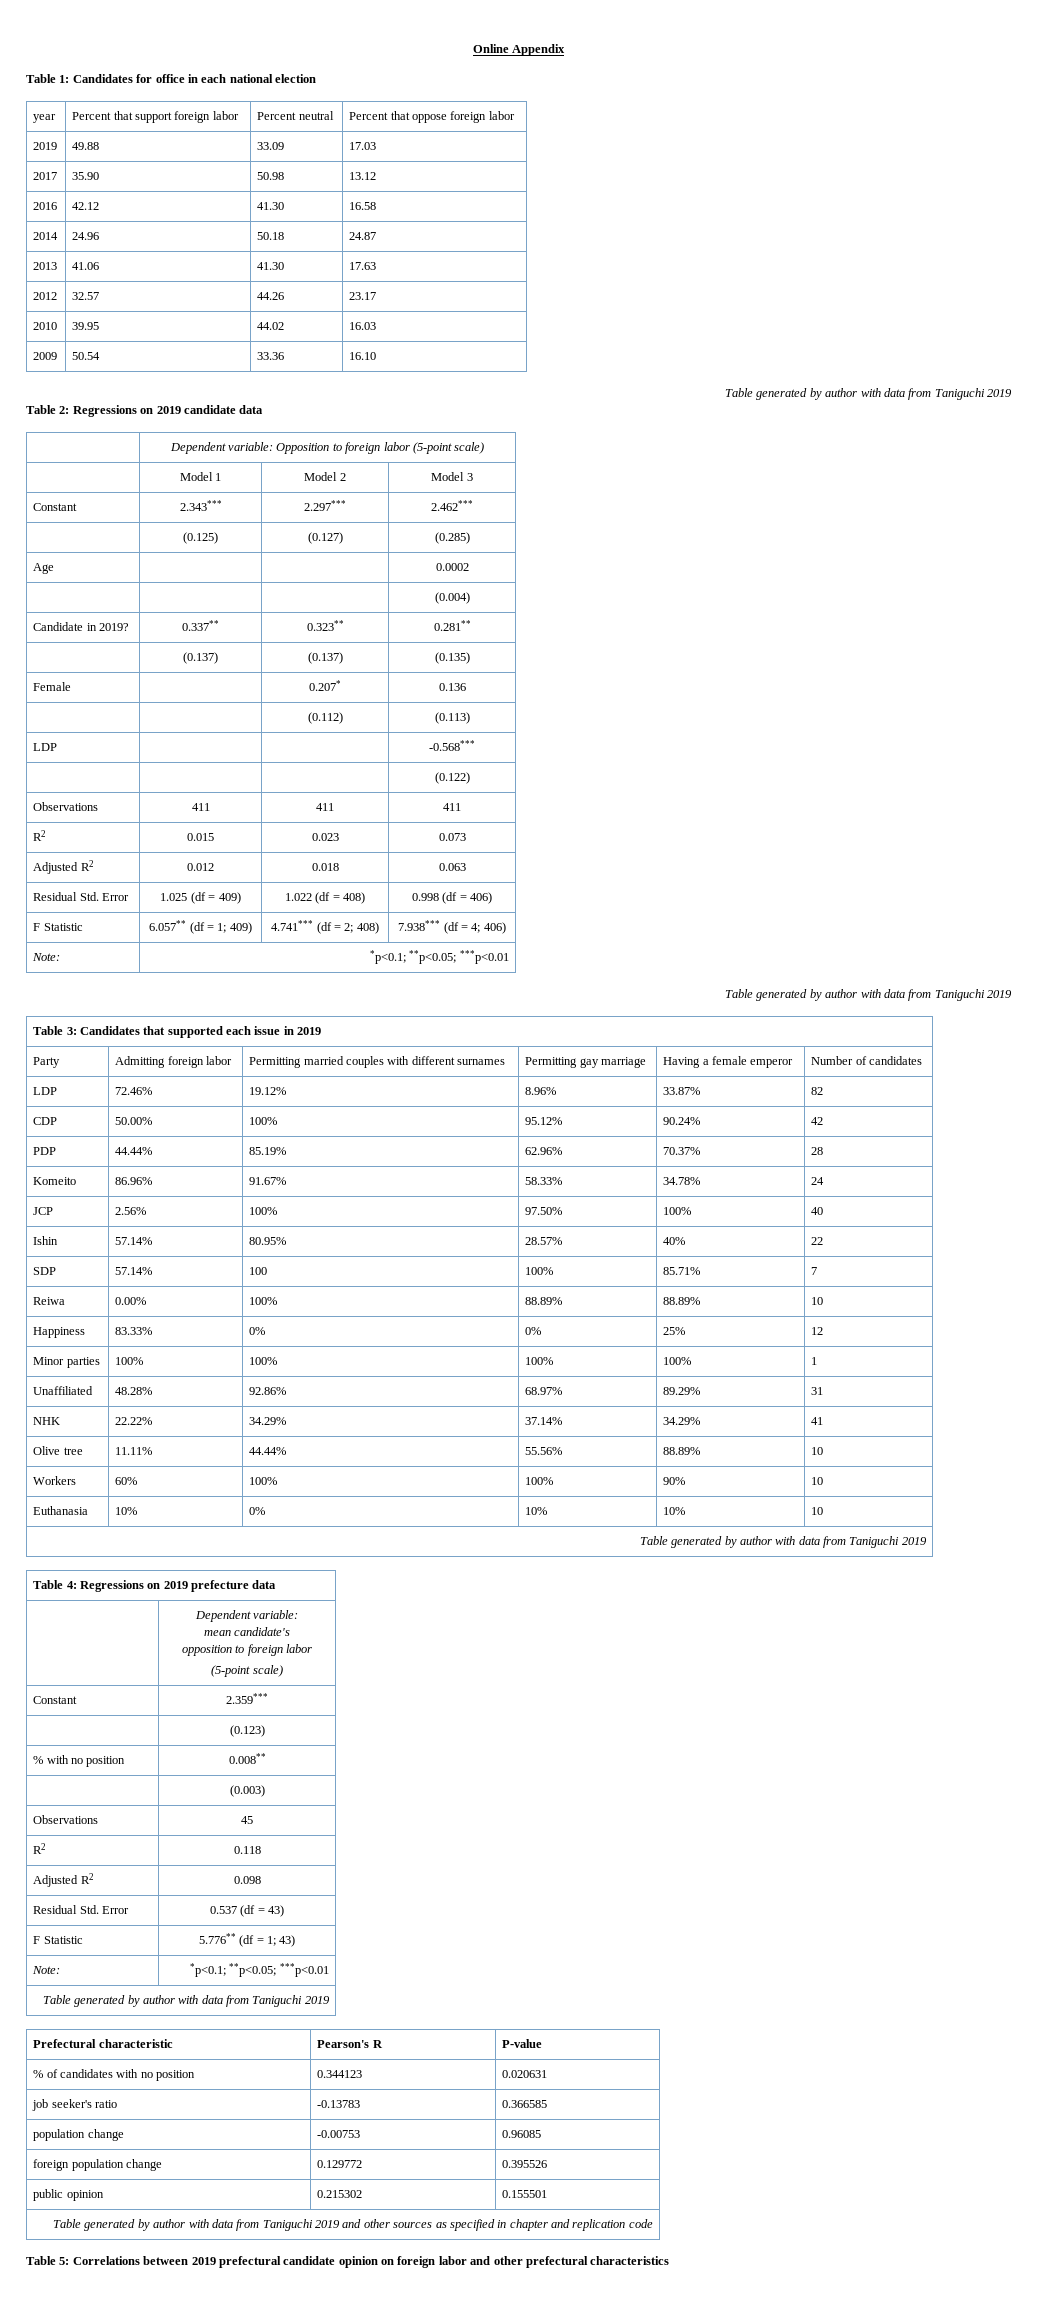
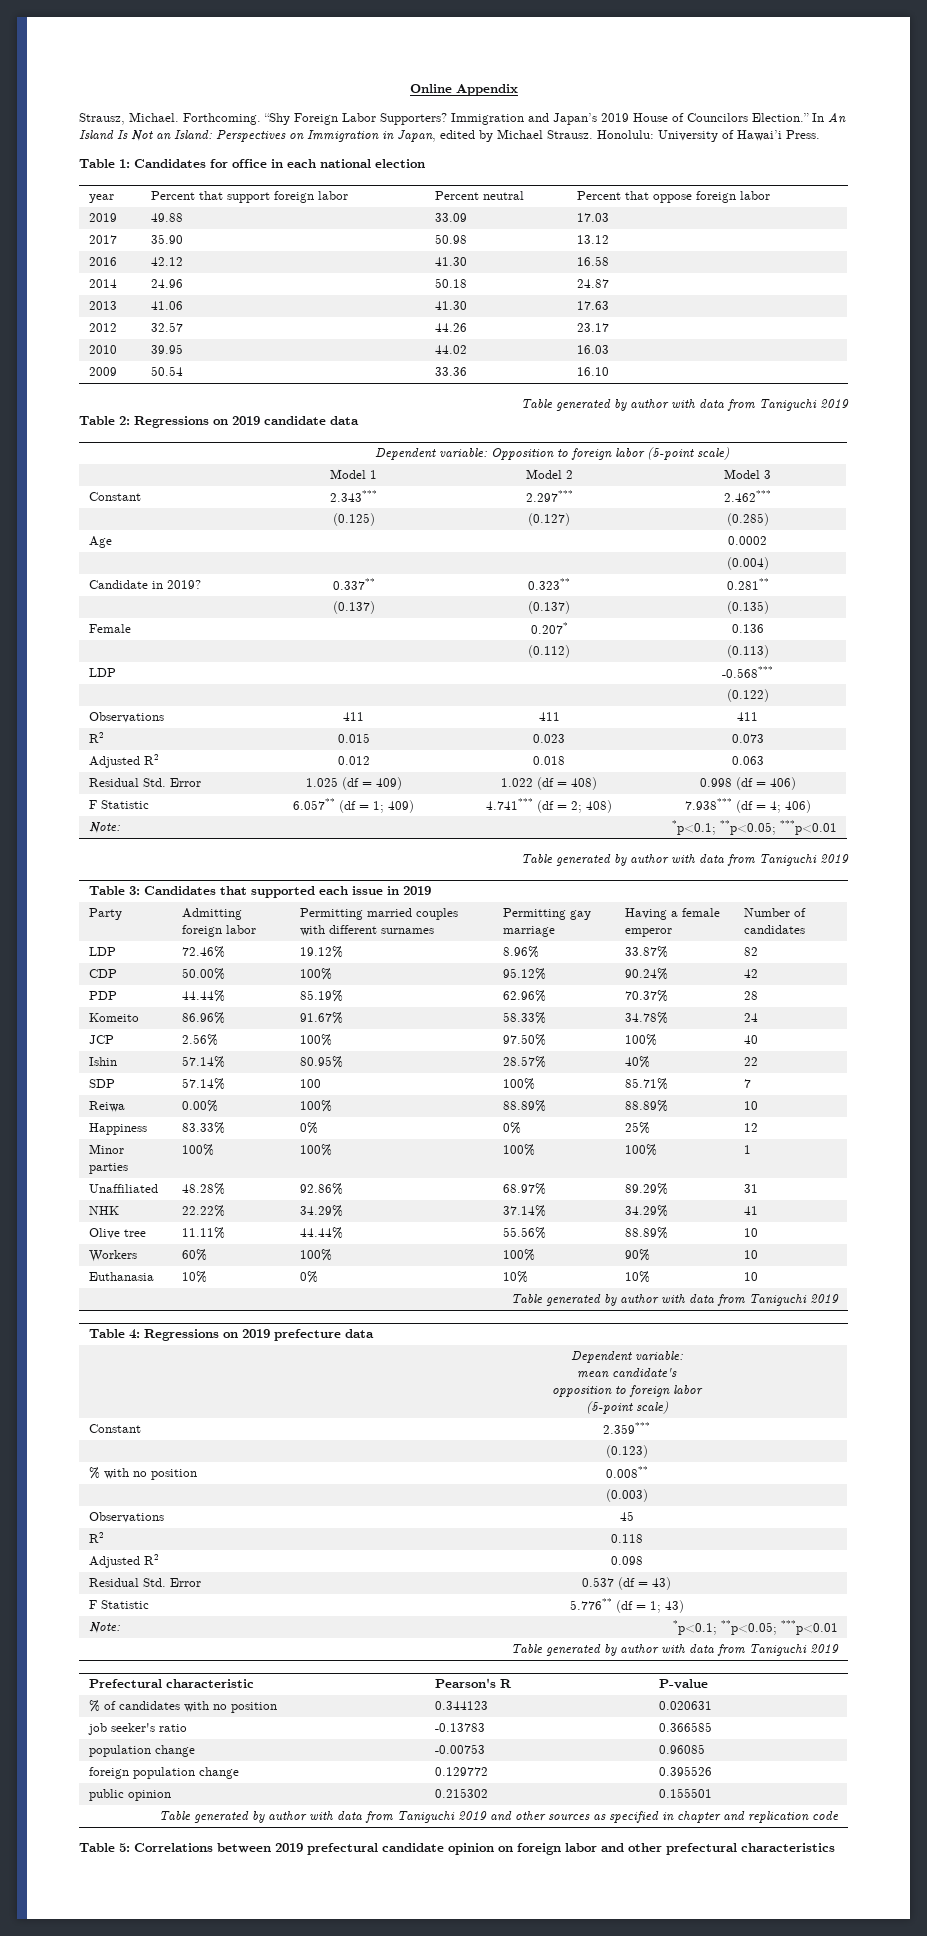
+ Strausz, Michael. Forthcoming. “Shy Foreign Labor Supporters? Immigration and Japan’s 2019 House of Councilors Election.” In An Island Is Not an Island: Perspectives on Immigration in Japan, edited by Michael Strausz. Honolulu: University of Hawai’i Press.

